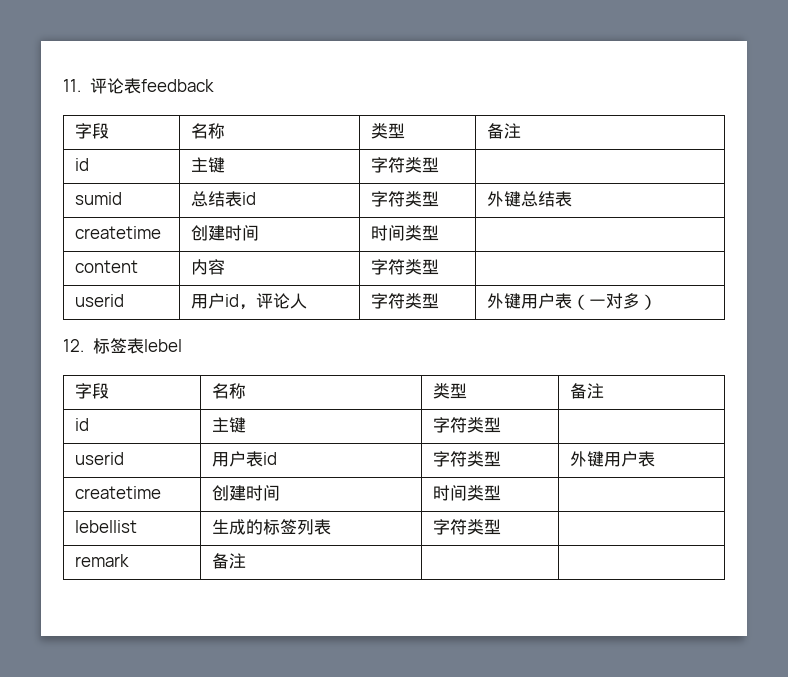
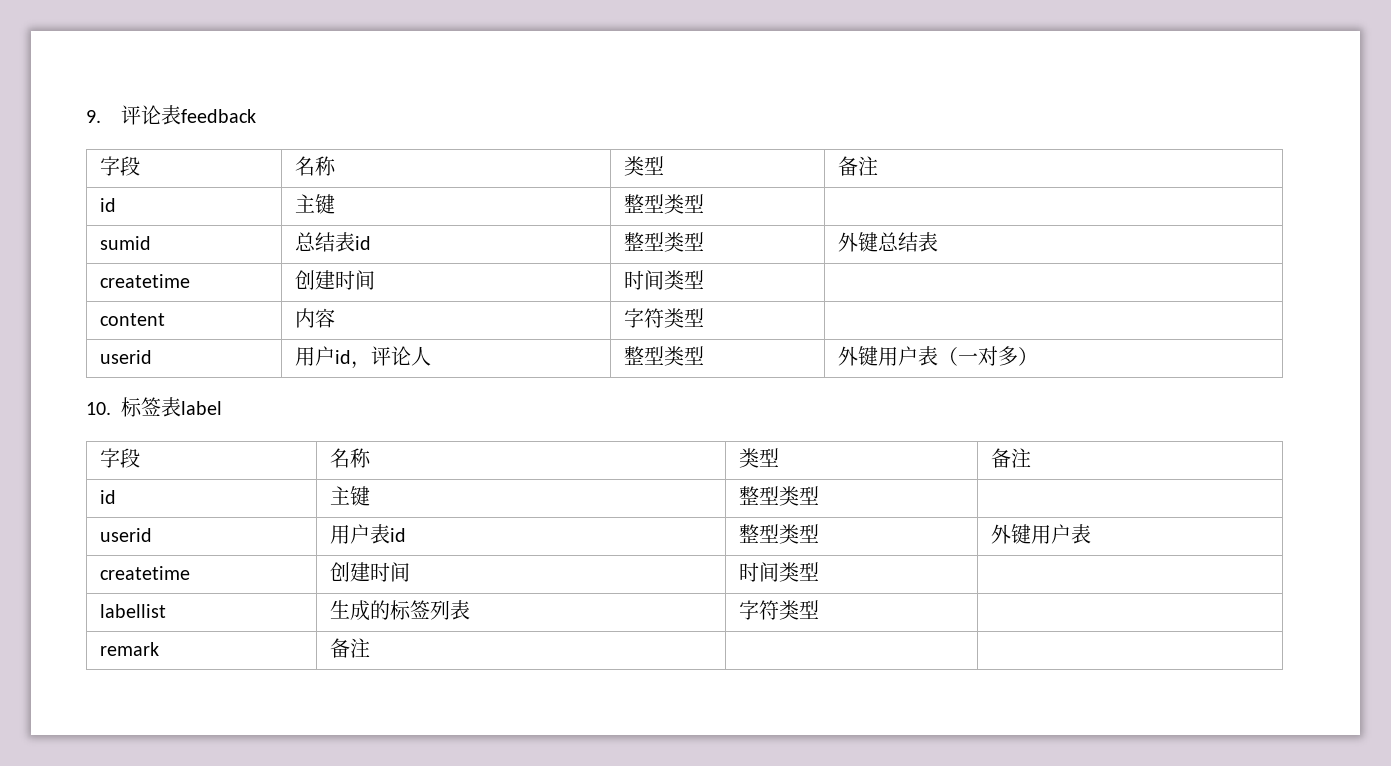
- 11.评论表feedback
+ 9.评论表feedback
  字段 | 名称 | 类型 | 备注
- id | 主键 | 字符类型 |
+ id | 主键 | 整型类型 |
- sumid | 总结表id | 字符类型 | 外键总结表
+ sumid | 总结表id | 整型类型 | 外键总结表
- userid | 用户id，评论人 | 字符类型 | 外键用户表（一对多）
+ userid | 用户id，评论人 | 整型类型 | 外键用户表（一对多）
- 12.标签表lebel
+ 10.标签表label
  字段 | 名称 | 类型 | 备注
- id | 主键 | 字符类型 |
+ id | 主键 | 整型类型 |
- userid | 用户表id | 字符类型 | 外键用户表
+ userid | 用户表id | 整型类型 | 外键用户表
- lebellist | 生成的标签列表 | 字符类型 |
+ labellist | 生成的标签列表 | 字符类型 |

